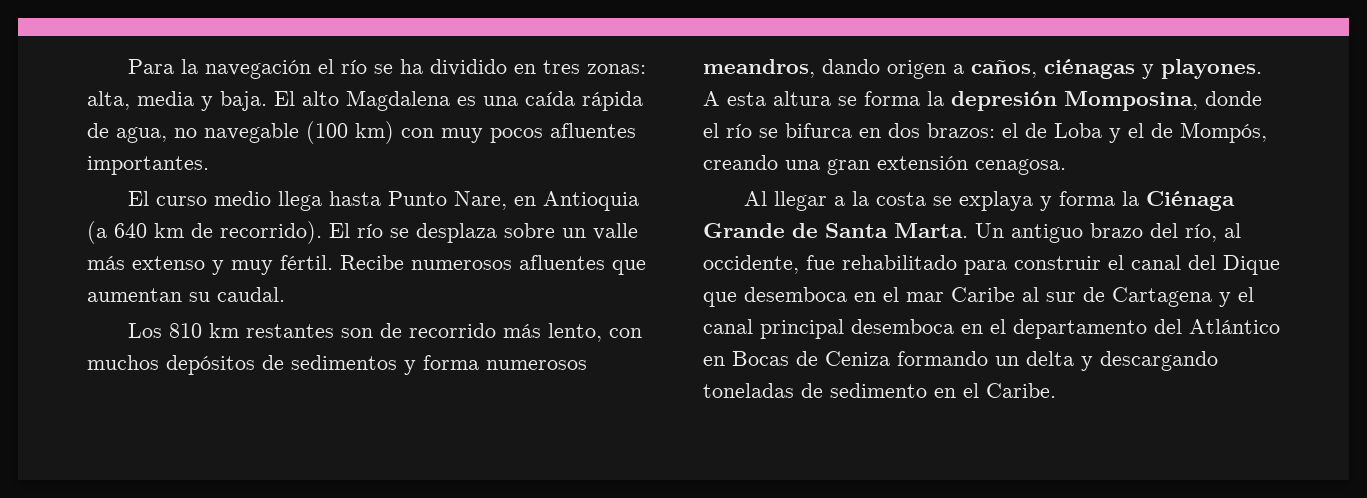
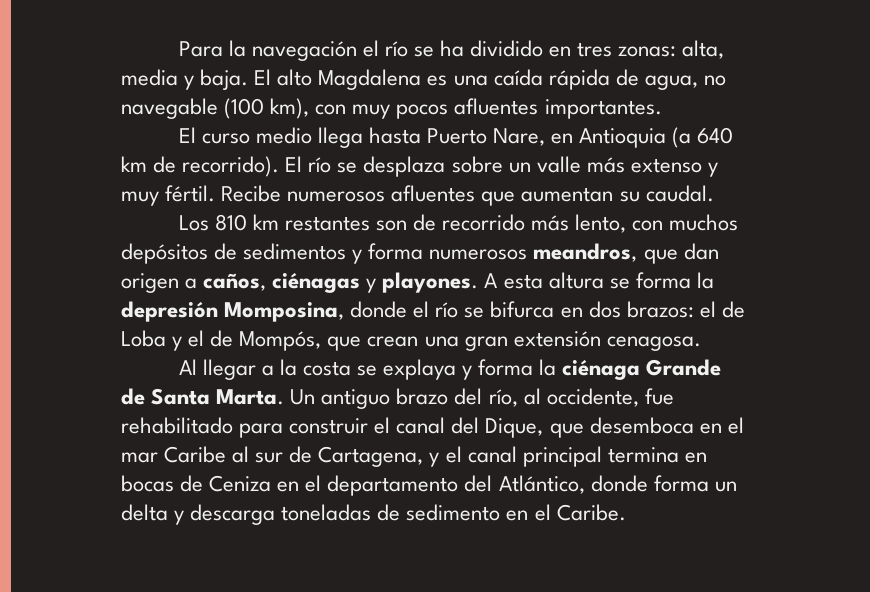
- El alto Magdalena es una caída rápida de agua, no navegable (100 km) con muy pocos afluentes importantes.
+ El alto Magdalena es una caída rápida de agua, no navegable (100 km), con muy pocos afluentes importantes.
- El curso medio llega hasta Punto Nare, en Antioquia (a 640 km de recorrido).
+ El curso medio llega hasta Puerto Nare, en Antioquia (a 640 km de recorrido).
- Los 810 km restantes son de recorrido más lento, con muchos depósitos de sedimentos y forma numerosos meandros, dando origen a caños, ciénagas y playones.
+ Los 810 km restantes son de recorrido más lento, con muchos depósitos de sedimentos y forma numerosos meandros, que dan origen a caños, ciénagas y playones.
- A esta altura se forma la depresión Momposina, donde el río se bifurca en dos brazos: el de Loba y el de Mompós, creando una gran extensión cenagosa.
+ A esta altura se forma la depresión Momposina, donde el río se bifurca en dos brazos: el de Loba y el de Mompós, que crean una gran extensión cenagosa.
- Al llegar a la costa se explaya y forma la Ciénaga Grande de Santa Marta.
+ Al llegar a la costa se explaya y forma la ciénaga Grande de Santa Marta.
- Un antiguo brazo del río, al occidente, fue rehabilitado para construir el canal del Dique que desemboca en el mar Caribe al sur de Cartagena y el canal principal desemboca en el departamento del Atlántico en Bocas de Ceniza formando un delta y descargando toneladas de sedimento en el Caribe.
+ Un antiguo brazo del río, al occidente, fue rehabilitado para construir el canal del Dique, que desemboca en el mar Caribe al sur de Cartagena, y el canal principal termina en bocas de Ceniza en el departamento del Atlántico, donde forma un delta y descarga toneladas de sedimento en el Caribe.

